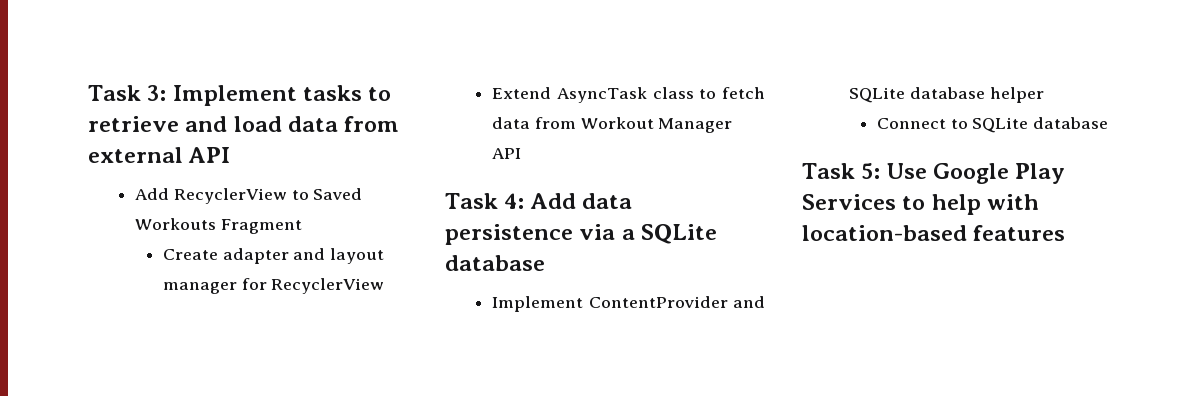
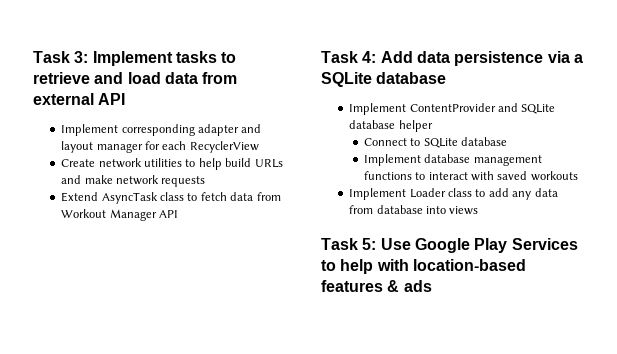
- Add RecyclerView to Saved Workouts Fragment
- Create adapter and layout manager for RecyclerView
+ Implement corresponding adapter and layout manager for each RecyclerView
+ Create network utilities to help build URLs and make network requests
+ Implement database management functions to interact with saved workouts
+ Implement Loader class to add any data from database into views
- Task 5: Use Google Play Services to help with location-based features
+ Task 5: Use Google Play Services to help with location-based features & ads

